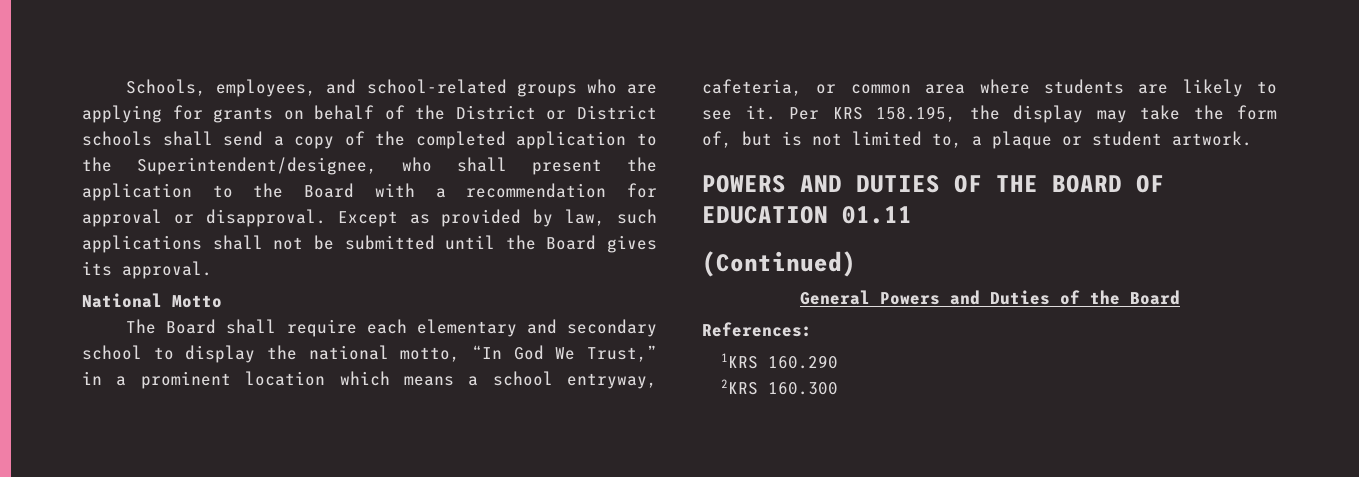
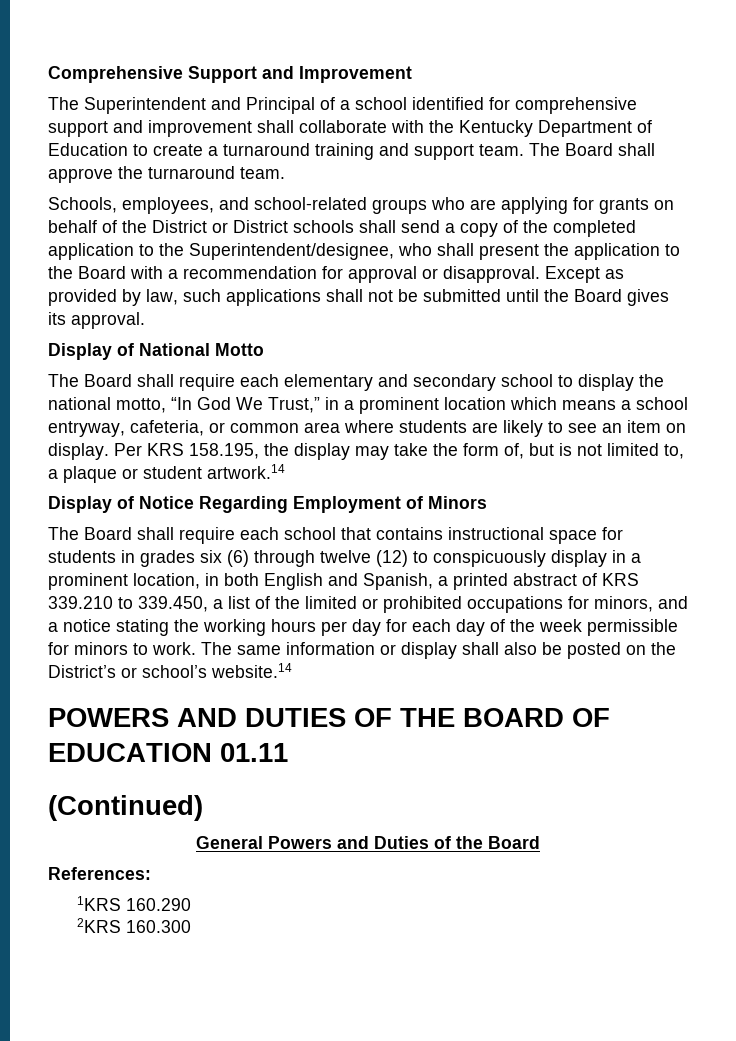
+ Comprehensive Support and Improvement
+ The Superintendent and Principal of a school identified for comprehensive support and improvement shall collaborate with the Kentucky Department of Education to create a turnaround training and support team. The Board shall approve the turnaround team.
- National Motto
+ Display of National Motto
- The Board shall require each elementary and secondary school to display the national motto, “In God We Trust,” in a prominent location which means a school entryway, cafeteria, or common area where students are likely to see it.
+ The Board shall require each elementary and secondary school to display the national motto, “In God We Trust,” in a prominent location which means a school entryway, cafeteria, or common area where students are likely to see an item on display.
- Per KRS 158.195, the display may take the form of, but is not limited to, a plaque or student artwork.
+ Per KRS 158.195, the display may take the form of, but is not limited to, a plaque or student artwork.14
+ Display of Notice Regarding Employment of Minors
+ The Board shall require each school that contains instructional space for students in grades six (6) through twelve (12) to conspicuously display in a prominent location, in both English and Spanish, a printed abstract of KRS 339.210 to 339.450, a list of the limited or prohibited occupations for minors, and a notice stating the working hours per day for each day of the week permissible for minors to work. The same information or display shall also be posted on the District’s or school’s website.14

